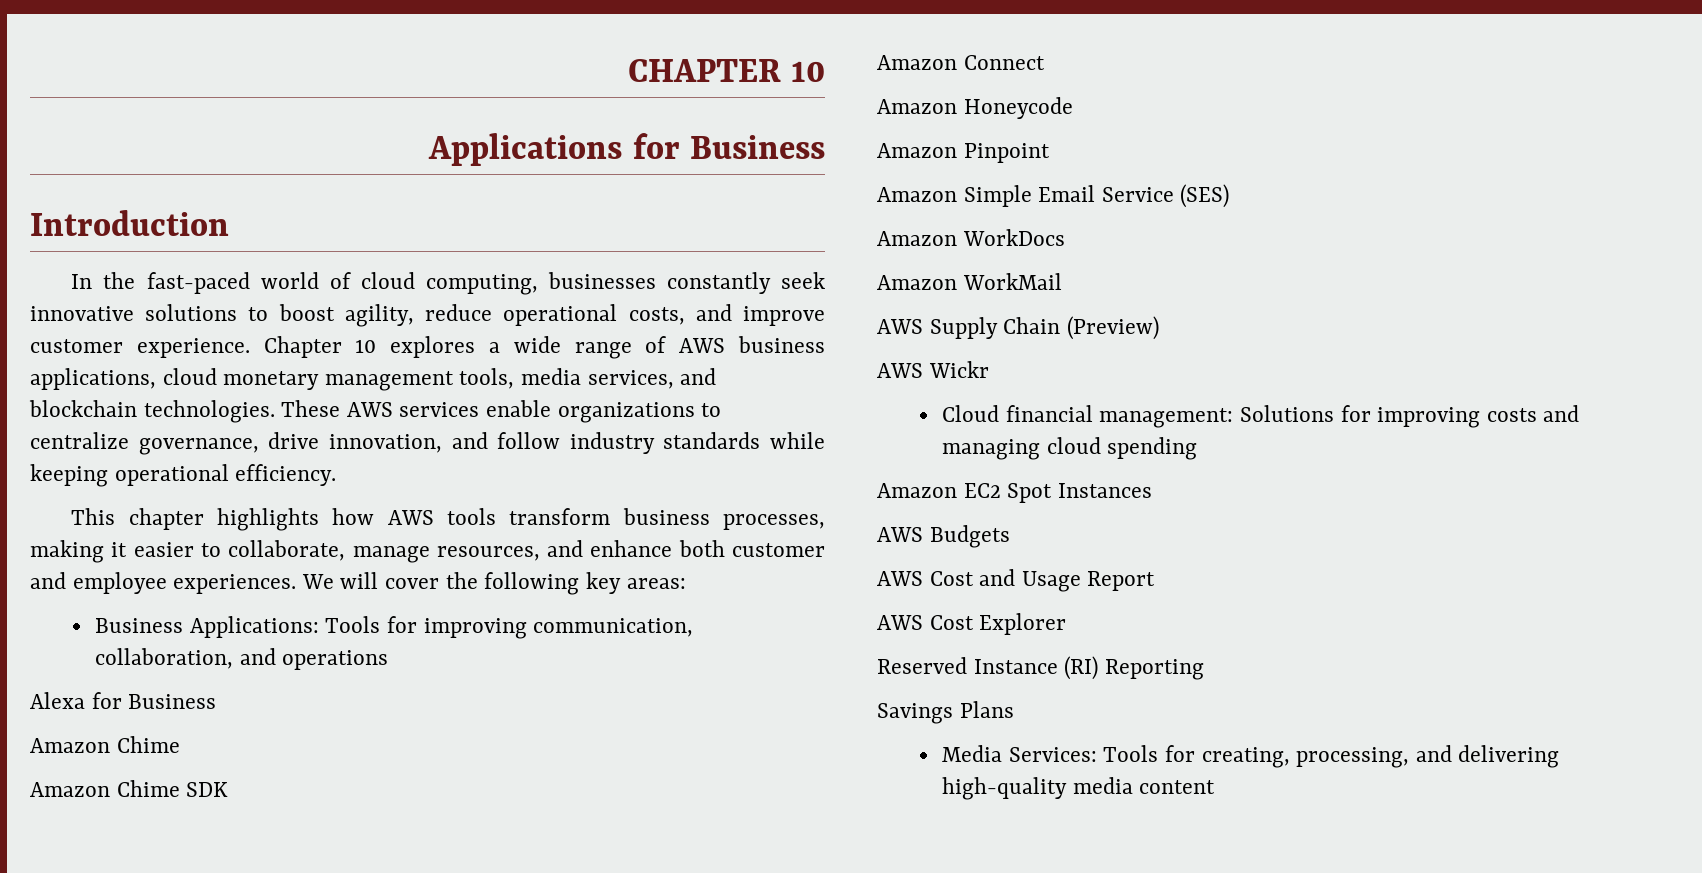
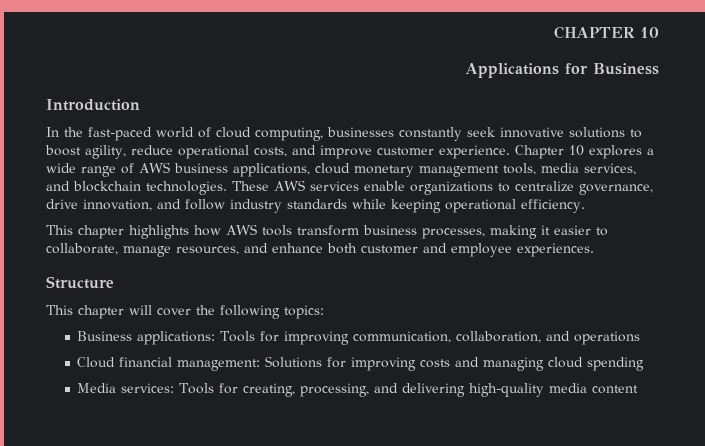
- This chapter highlights how AWS tools transform business processes, making it easier to collaborate, manage resources, and enhance both customer and employee experiences. We will cover the following key areas:
- Business Applications: Tools for improving communication, collaboration, and operations
+ This chapter highlights how AWS tools transform business processes, making it easier to collaborate, manage resources, and enhance both customer and employee experiences.
+ Structure
+ This chapter will cover the following topics:
+ Business applications: Tools for improving communication, collaboration, and operations
- Alexa for Business
- Amazon Chime
- Amazon Chime SDK
- Amazon Connect
- Amazon Honeycode
- Amazon Pinpoint
- Amazon Simple Email Service (SES)
- Amazon WorkDocs
- Amazon WorkMail
- AWS Supply Chain (Preview)
- AWS Wickr
- Amazon EC2 Spot Instances
- AWS Budgets
- AWS Cost and Usage Report
- AWS Cost Explorer
- Reserved Instance (RI) Reporting
- Savings Plans
- Media Services: Tools for creating, processing, and delivering high-quality media content
+ Media services: Tools for creating, processing, and delivering high-quality media content

